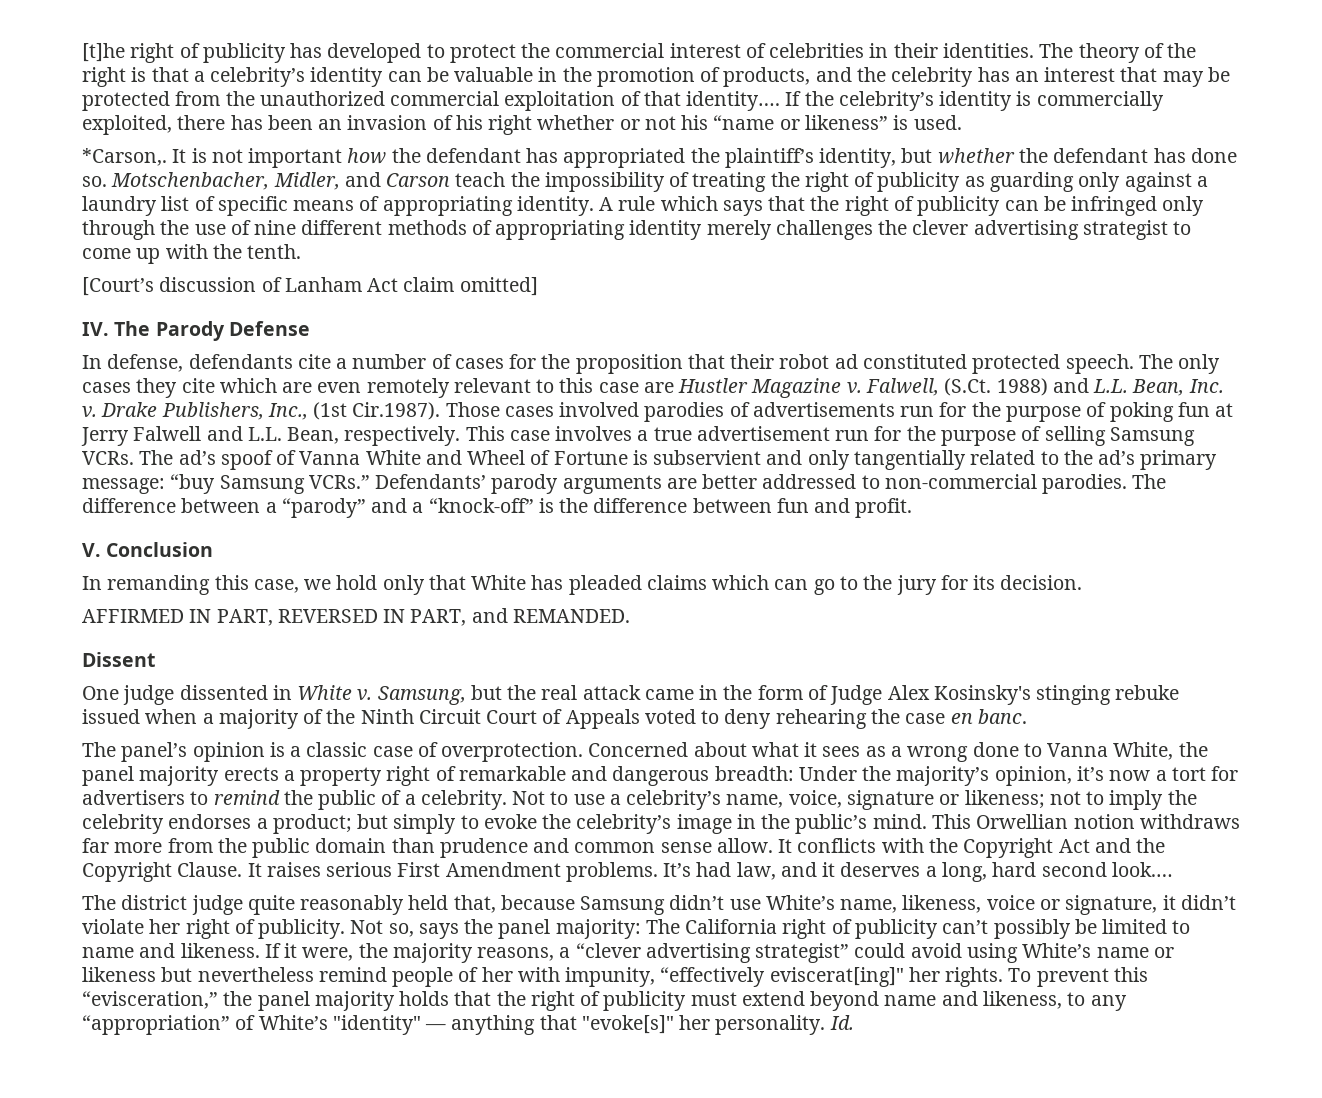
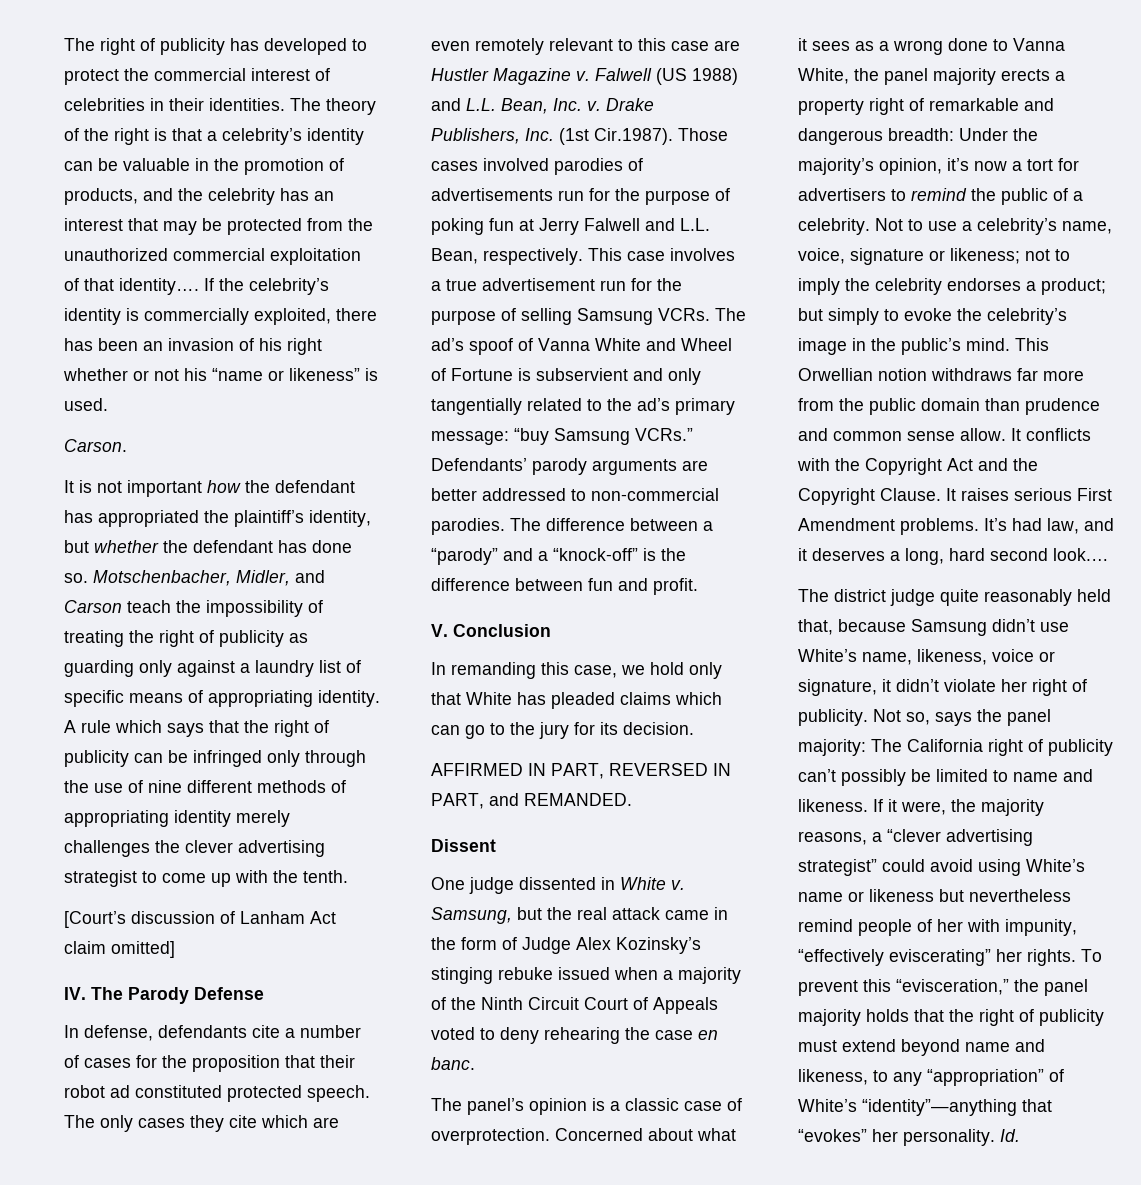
- [t]he right of publicity has developed to protect the commercial interest of celebrities in their identities.
+ The right of publicity has developed to protect the commercial interest of celebrities in their identities.
- *Carson,. It is not important how the defendant has appropriated the plaintiff’s identity, but whether the defendant has done so.
+ Carson.
+ It is not important how the defendant has appropriated the plaintiff’s identity, but whether the defendant has done so.
- Falwell, (S.Ct. 1988) and L.L. Bean, Inc. v.
+ Falwell (US 1988) and L.L. Bean, Inc. v.
- Drake Publishers, Inc., (1st Cir.1987). Those cases involved parodies of advertisements run for the purpose of poking fun at Jerry Falwell and L.L. Bean, respectively.
+ Drake Publishers, Inc. (1st Cir.1987). Those cases involved parodies of advertisements run for the purpose of poking fun at Jerry Falwell and L.L. Bean, respectively.
- Samsung, but the real attack came in the form of Judge Alex Kosinsky's stinging rebuke issued when a majority of the Ninth Circuit Court of Appeals voted to deny rehearing the case en banc.
+ Samsung, but the real attack came in the form of Judge Alex Kozinsky’s stinging rebuke issued when a majority of the Ninth Circuit Court of Appeals voted to deny rehearing the case en banc.
- If it were, the majority reasons, a “clever advertising strategist” could avoid using White’s name or likeness but nevertheless remind people of her with impunity, “effectively eviscerat[ing]" her rights.
+ If it were, the majority reasons, a “clever advertising strategist” could avoid using White’s name or likeness but nevertheless remind people of her with impunity, “effectively eviscerating” her rights.
- To prevent this “evisceration,” the panel majority holds that the right of publicity must extend beyond name and likeness, to any “appropriation” of White’s "identity" — anything that "evoke[s]" her personality.
+ To prevent this “evisceration,” the panel majority holds that the right of publicity must extend beyond name and likeness, to any “appropriation” of White’s “identity”—anything that “evokes” her personality.

